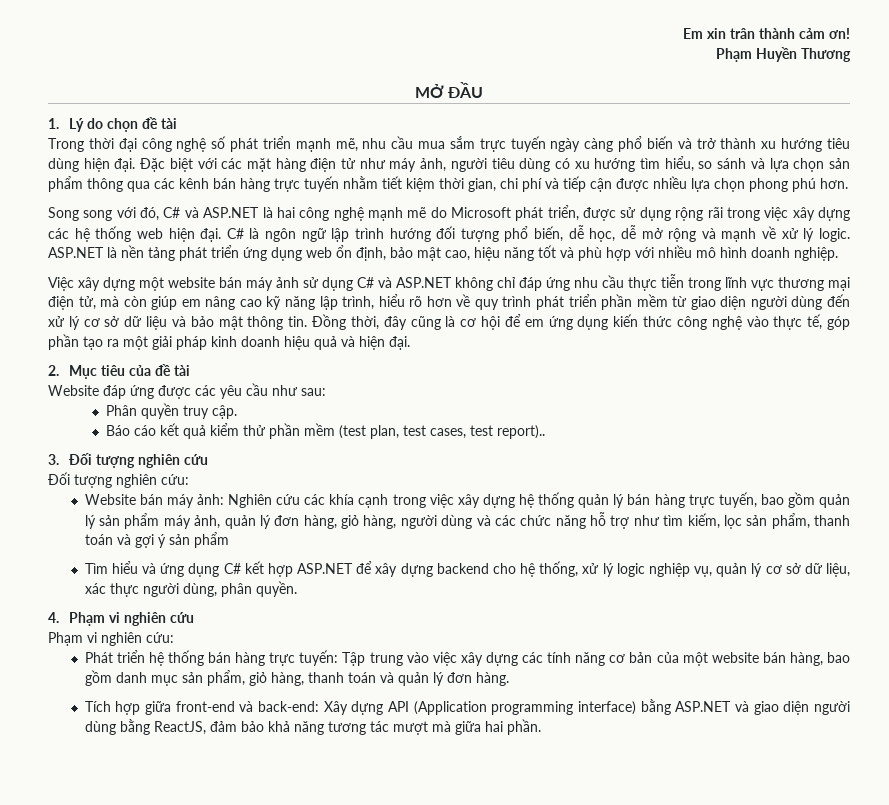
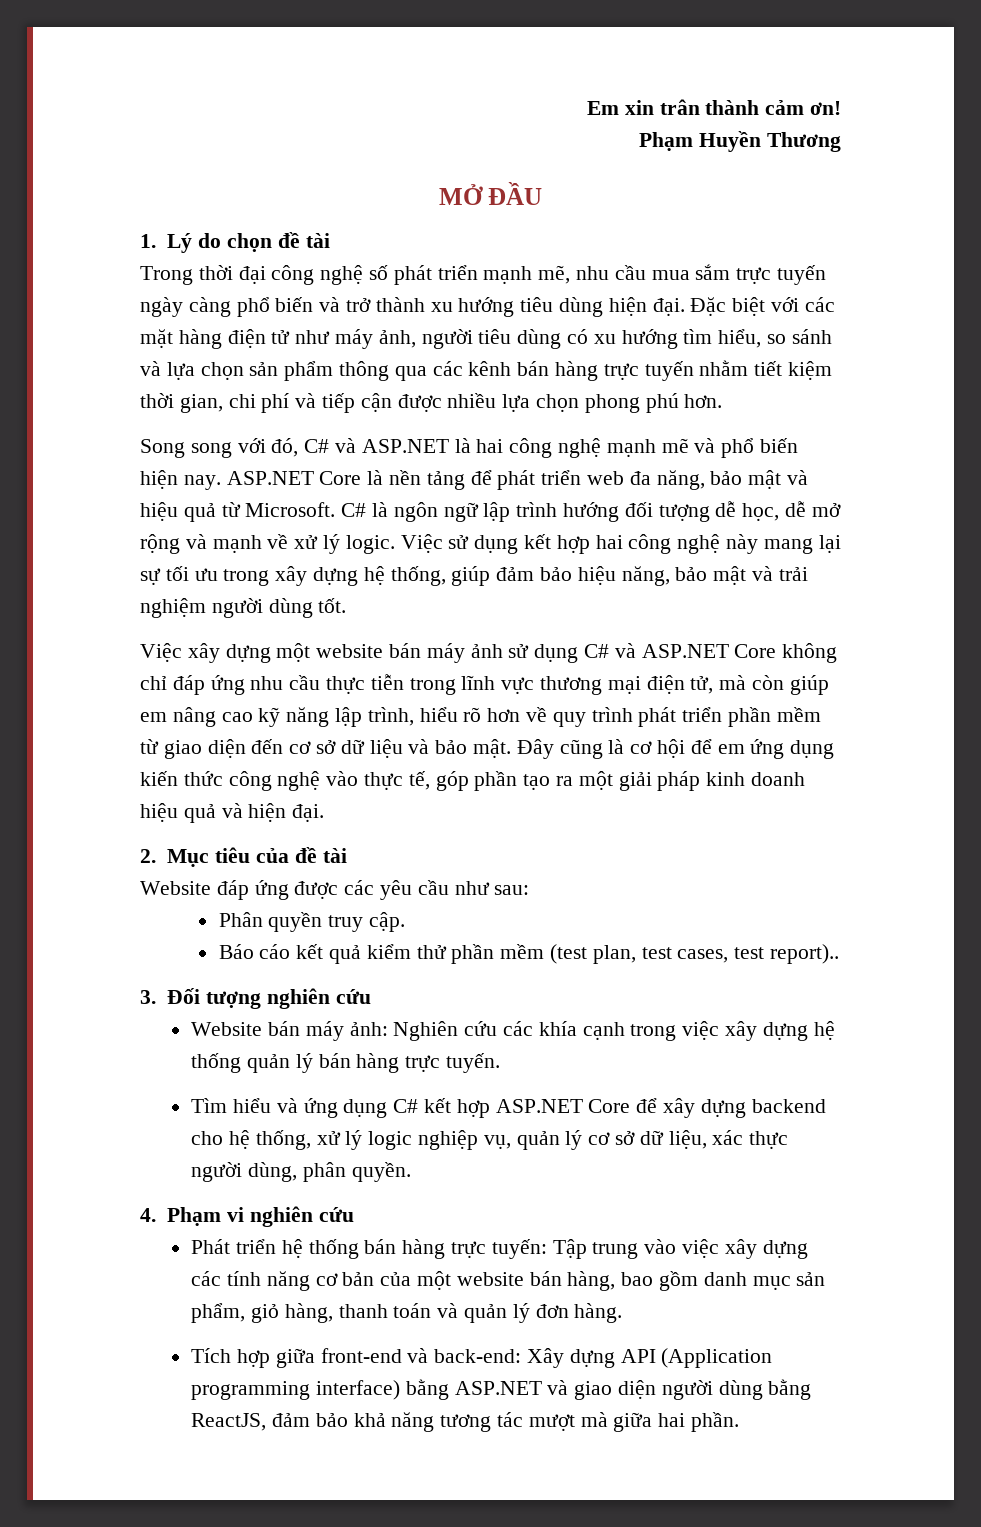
- Song song với đó, C# và ASP.NET là hai công nghệ mạnh mẽ do Microsoft phát triển, được sử dụng rộng rãi trong việc xây dựng các hệ thống web hiện đại.
+ Song song với đó, C# và ASP.NET là hai công nghệ mạnh mẽ và phổ biến hiện nay. ASP.NET Core là nền tảng để phát triển web đa năng, bảo mật và hiệu quả từ Microsoft.
- C# là ngôn ngữ lập trình hướng đối tượng phổ biến, dễ học, dễ mở rộng và mạnh về xử lý logic.
+ C# là ngôn ngữ lập trình hướng đối tượng dễ học, dễ mở rộng và mạnh về xử lý logic.
- ASP.NET là nền tảng phát triển ứng dụng web ổn định, bảo mật cao, hiệu năng tốt và phù hợp với nhiều mô hình doanh nghiệp.
+ Việc sử dụng kết hợp hai công nghệ này mang lại sự tối ưu trong xây dựng hệ thống, giúp đảm bảo hiệu năng, bảo mật và trải nghiệm người dùng tốt.
- Việc xây dựng một website bán máy ảnh sử dụng C# và ASP.NET không chỉ đáp ứng nhu cầu thực tiễn trong lĩnh vực thương mại điện tử, mà còn giúp em nâng cao kỹ năng lập trình, hiểu rõ hơn về quy trình phát triển phần mềm từ giao diện người dùng đến xử lý cơ sở dữ liệu và bảo mật thông tin. Đồng thời, đây cũng là cơ hội để em ứng dụng kiến thức công nghệ vào thực tế, góp phần tạo ra một giải pháp kinh doanh hiệu quả và hiện đại.
+ Việc xây dựng một website bán máy ảnh sử dụng C# và ASP.NET Core không chỉ đáp ứng nhu cầu thực tiễn trong lĩnh vực thương mại điện tử, mà còn giúp em nâng cao kỹ năng lập trình, hiểu rõ hơn về quy trình phát triển phần mềm từ giao diện đến cơ sở dữ liệu và bảo mật. Đây cũng là cơ hội để em ứng dụng kiến thức công nghệ vào thực tế, góp phần tạo ra một giải pháp kinh doanh hiệu quả và hiện đại.
- Đối tượng nghiên cứu:
- Website bán máy ảnh: Nghiên cứu các khía cạnh trong việc xây dựng hệ thống quản lý bán hàng trực tuyến, bao gồm quản lý sản phẩm máy ảnh, quản lý đơn hàng, giỏ hàng, người dùng và các chức năng hỗ trợ như tìm kiếm, lọc sản phẩm, thanh toán và gợi ý sản phẩm
+ Website bán máy ảnh: Nghiên cứu các khía cạnh trong việc xây dựng hệ thống quản lý bán hàng trực tuyến.
- Tìm hiểu và ứng dụng C# kết hợp ASP.NET để xây dựng backend cho hệ thống, xử lý logic nghiệp vụ, quản lý cơ sở dữ liệu, xác thực người dùng, phân quyền.
+ Tìm hiểu và ứng dụng C# kết hợp ASP.NET Core để xây dựng backend cho hệ thống, xử lý logic nghiệp vụ, quản lý cơ sở dữ liệu, xác thực người dùng, phân quyền.
- Phạm vi nghiên cứu:

